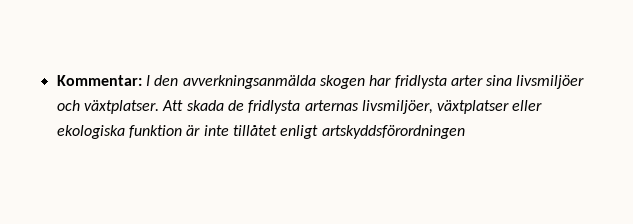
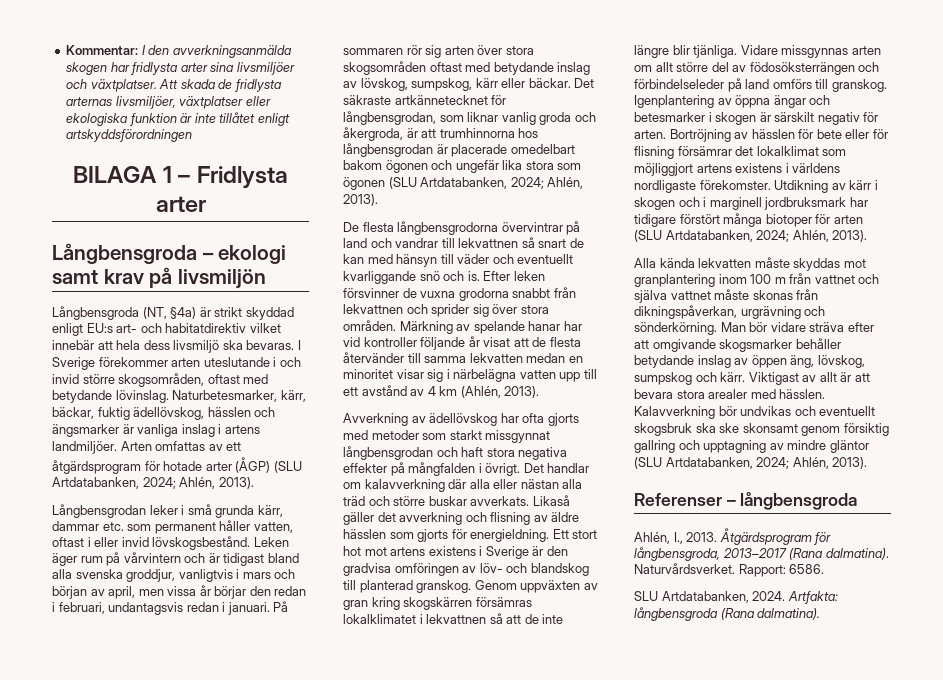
+ BILAGA 1 – Fridlysta arter
+ Långbensgroda – ekologi samt krav på livsmiljön
+ Långbensgroda (NT, §4a) är strikt skyddad enligt EU:s art- och habitatdirektiv vilket innebär att hela dess livsmiljö ska bevaras. I Sverige förekommer arten uteslutande i och invid större skogsområden, oftast med betydande lövinslag. Naturbetesmarker, kärr, bäckar, fuktig ädellövskog, hässlen och ängsmarker är vanliga inslag i artens landmiljöer. Arten omfattas av ett åtgärdsprogram för hotade arter (ÅGP) (SLU Artdatabanken, 2024; Ahlén, 2013).
+ Långbensgrodan leker i små grunda kärr, dammar etc. som permanent håller vatten, oftast i eller invid lövskogsbestånd. Leken äger rum på vårvintern och är tidigast bland alla svenska groddjur, vanligtvis i mars och början av april, men vissa år börjar den redan i februari, undantagsvis redan i januari. På sommaren rör sig arten över stora skogsområden oftast med betydande inslag av lövskog, sumpskog, kärr eller bäckar. Det säkraste artkännetecknet för långbensgrodan, som liknar vanlig groda och åkergroda, är att trumhinnorna hos långbensgrodan är placerade omedelbart bakom ögonen och ungefär lika stora som ögonen (SLU Artdatabanken, 2024; Ahlén, 2013).
+ De flesta långbensgrodorna övervintrar på land och vandrar till lekvattnen så snart de kan med hänsyn till väder och eventuellt kvarliggande snö och is. Efter leken försvinner de vuxna grodorna snabbt från lekvattnen och sprider sig över stora områden. Märkning av spelande hanar har vid kontroller följande år visat att de flesta återvänder till samma lekvatten medan en minoritet visar sig i närbelägna vatten upp till ett avstånd av 4 km (Ahlén, 2013).
+ Avverkning av ädellövskog har ofta gjorts med metoder som starkt missgynnat långbensgrodan och haft stora negativa effekter på mångfalden i övrigt. Det handlar om kalavverkning där alla eller nästan alla träd och större buskar avverkats. Likaså gäller det avverkning och flisning av äldre hässlen som gjorts för energieldning. Ett stort hot mot artens existens i Sverige är den gradvisa omföringen av löv- och blandskog till planterad granskog. Genom uppväxten av gran kring skogskärren försämras lokalklimatet i lekvattnen så att de inte längre blir tjänliga. Vidare missgynnas arten om allt större del av födosöksterrängen och förbindelseleder på land omförs till granskog. Igenplantering av öppna ängar och betesmarker i skogen är särskilt negativ för arten. Bortröjning av hässlen för bete eller för flisning försämrar det lokalklimat som möjliggjort artens existens i världens nordligaste förekomster. Utdikning av kärr i skogen och i marginell jordbruksmark har tidigare förstört många biotoper för arten (SLU Artdatabanken, 2024; Ahlén, 2013).
+ Alla kända lekvatten måste skyddas mot granplantering inom 100 m från vattnet och själva vattnet måste skonas från dikningspåverkan, urgrävning och sönderkörning. Man bör vidare sträva efter att omgivande skogsmarker behåller betydande inslag av öppen äng, lövskog, sumpskog och kärr. Viktigast av allt är att bevara stora arealer med hässlen. Kalavverkning bör undvikas och eventuellt skogsbruk ska ske skonsamt genom försiktig gallring och upptagning av mindre gläntor (SLU Artdatabanken, 2024; Ahlén, 2013).
+ Referenser – långbensgroda
+ Ahlén, I., 2013. Åtgärdsprogram för långbensgroda, 2013–2017 (Rana dalmatina). Naturvårdsverket. Rapport: 6586.
+ SLU Artdatabanken, 2024. Artfakta: långbensgroda (Rana dalmatina).

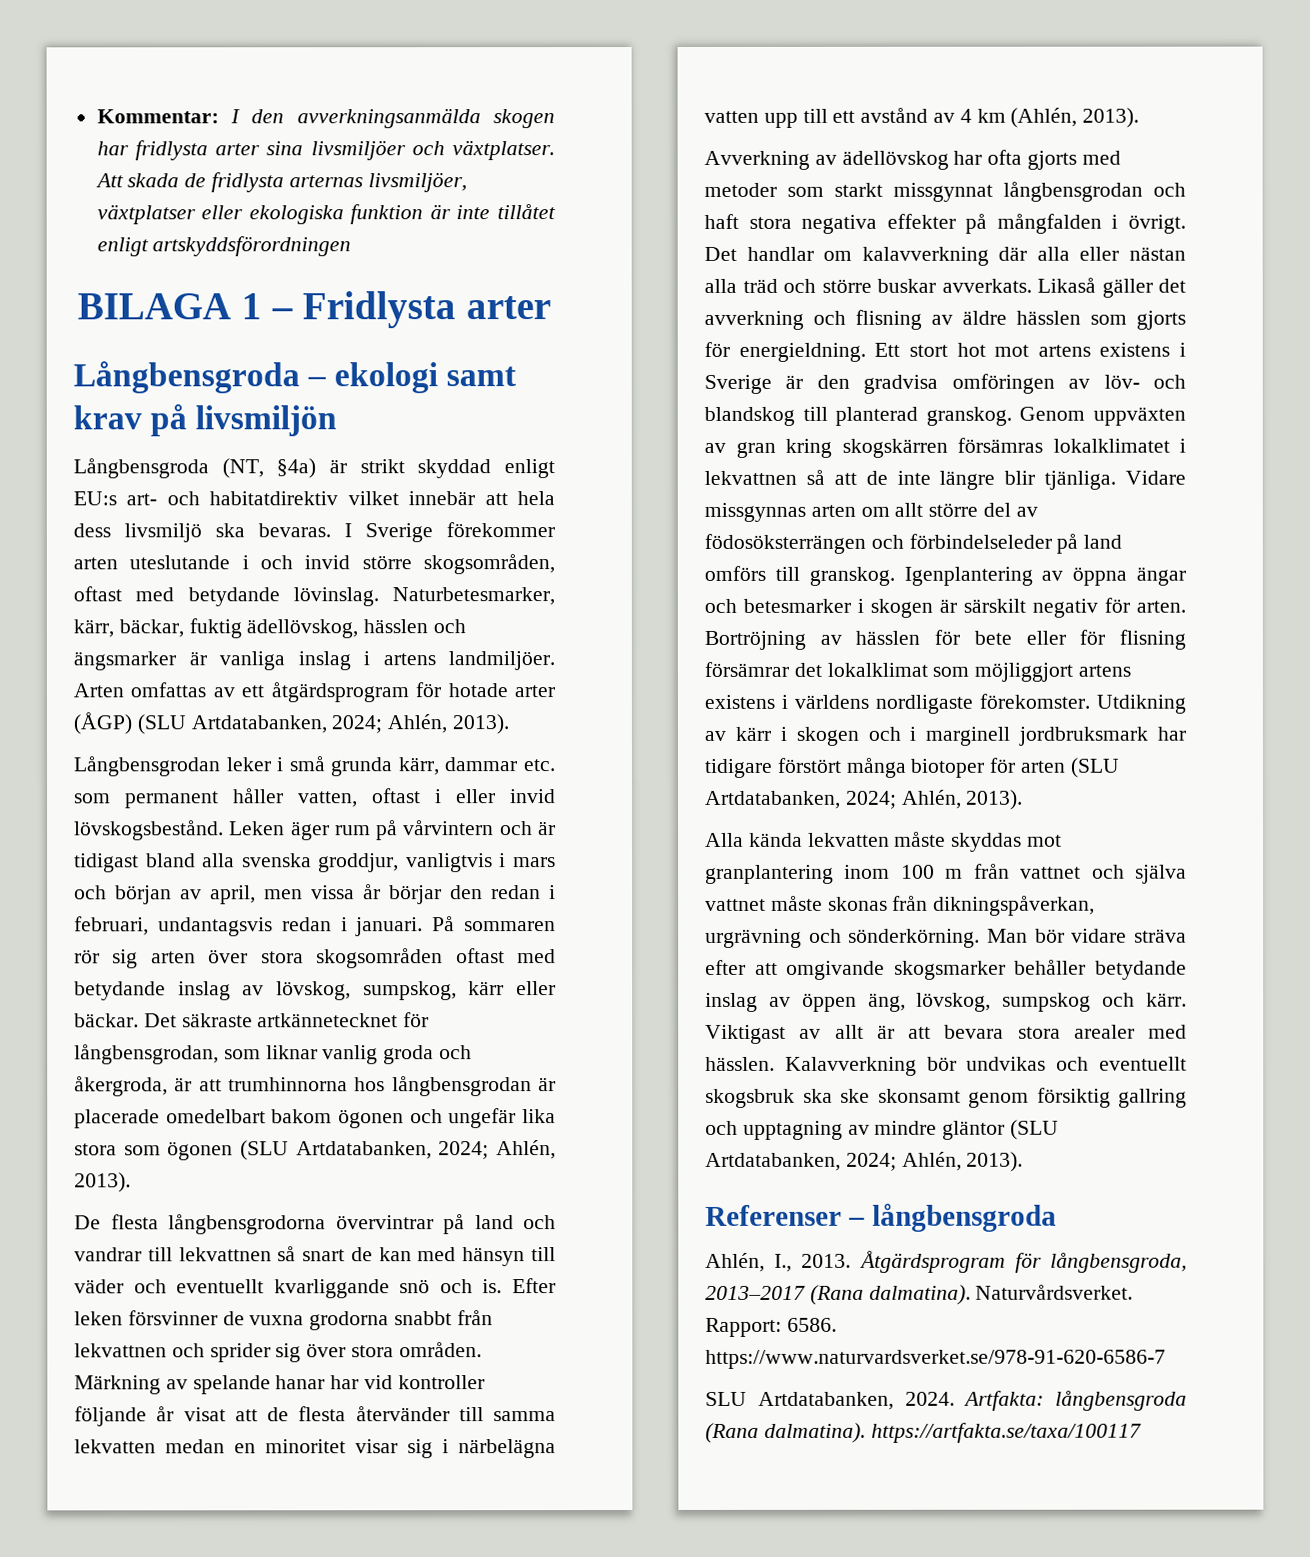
- Rapport: 6586.
+ Rapport: 6586. https://www.naturvardsverket.se/978-91-620-6586-7
- Artfakta: långbensgroda (Rana dalmatina).
+ Artfakta: långbensgroda (Rana dalmatina). https://artfakta.se/taxa/100117

